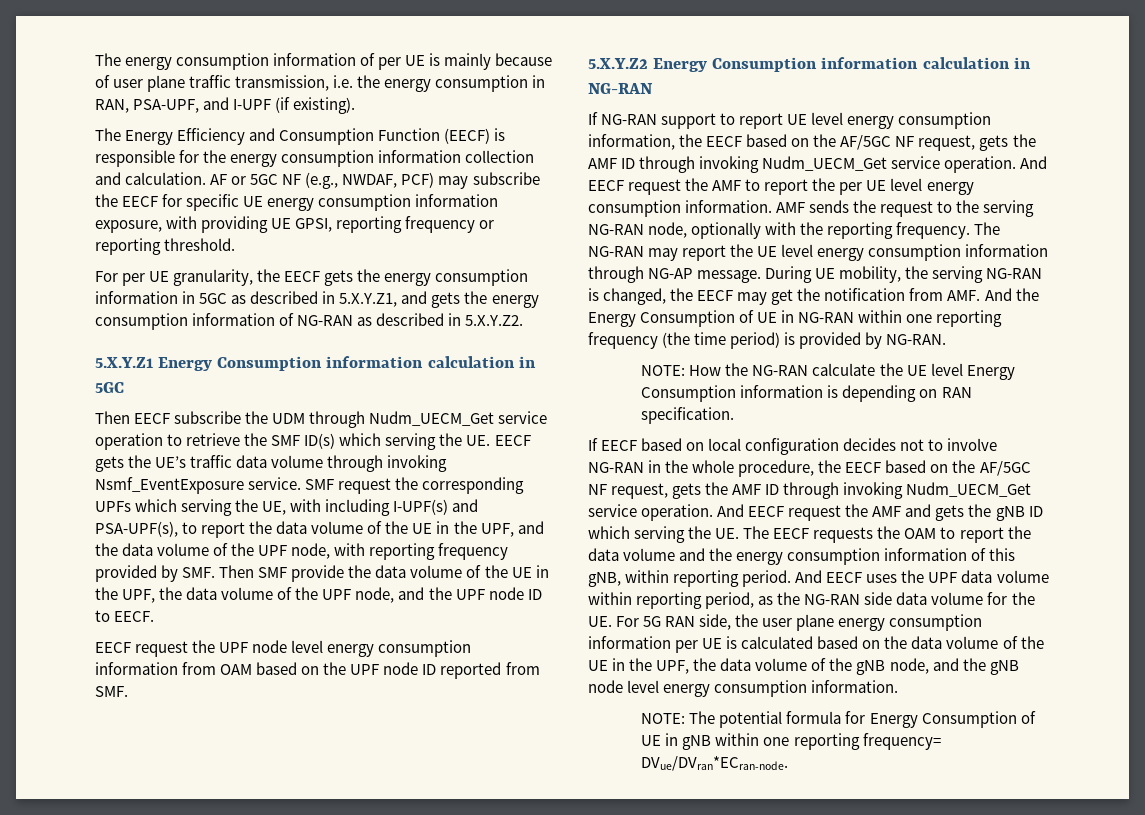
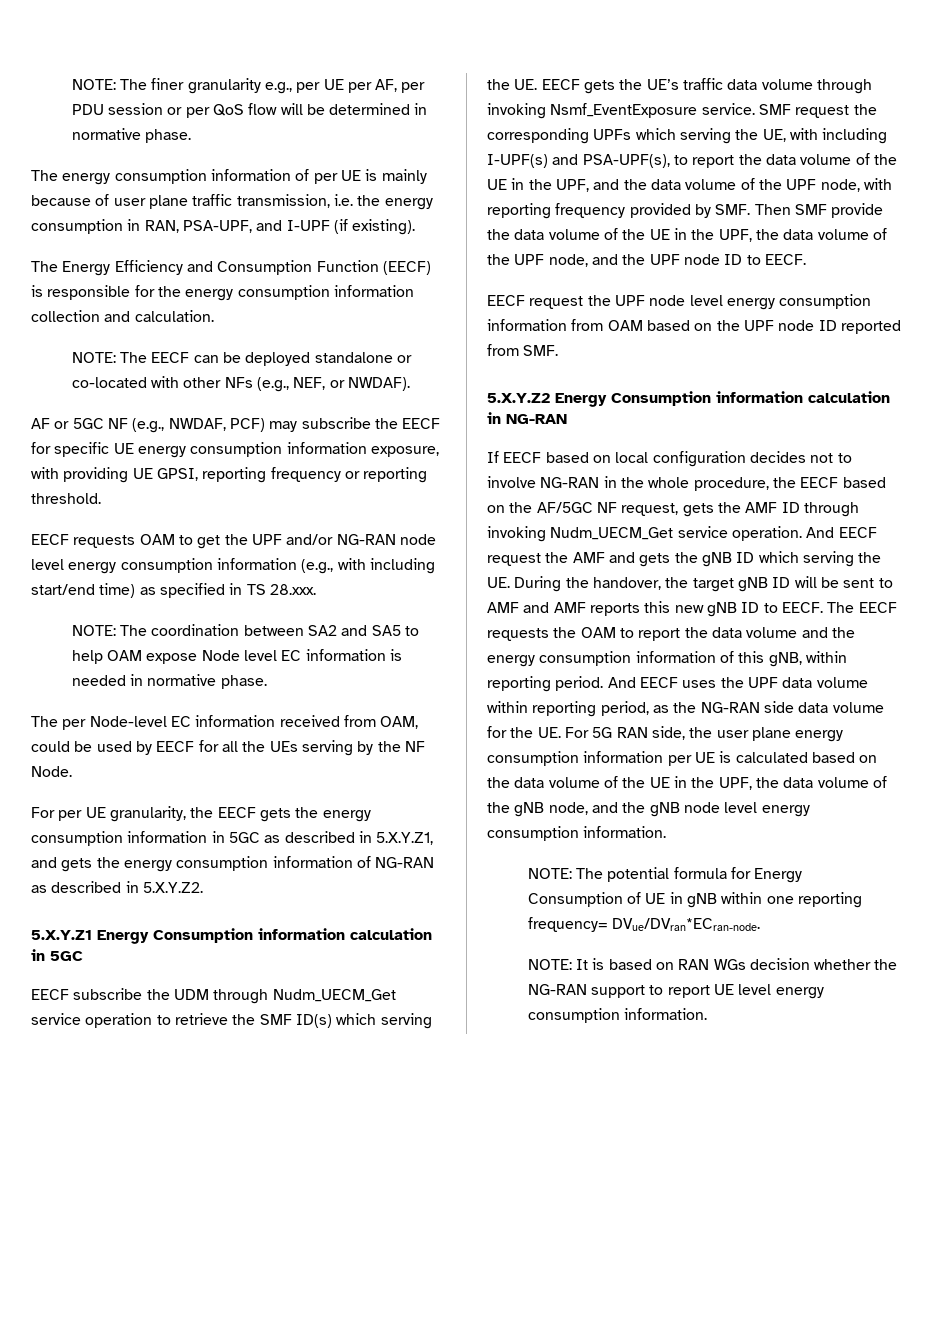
+ NOTE: The finer granularity e.g., per UE per AF, per PDU session or per QoS flow will be determined in normative phase.
- The Energy Efficiency and Consumption Function (EECF) is responsible for the energy consumption information collection and calculation. AF or 5GC NF (e.g., NWDAF, PCF) may subscribe the EECF for specific UE energy consumption information exposure, with providing UE GPSI, reporting frequency or reporting threshold.
+ The Energy Efficiency and Consumption Function (EECF) is responsible for the energy consumption information collection and calculation.
+ NOTE: The EECF can be deployed standalone or co-located with other NFs (e.g., NEF, or NWDAF).
+ AF or 5GC NF (e.g., NWDAF, PCF) may subscribe the EECF for specific UE energy consumption information exposure, with providing UE GPSI, reporting frequency or reporting threshold.
+ EECF requests OAM to get the UPF and/or NG-RAN node level energy consumption information (e.g., with including start/end time) as specified in TS 28.xxx.
+ NOTE: The coordination between SA2 and SA5 to help OAM expose Node level EC information is needed in normative phase.
+ The per Node-level EC information received from OAM, could be used by EECF for all the UEs serving by the NF Node.
- Then EECF subscribe the UDM through Nudm_UECM_Get service operation to retrieve the SMF ID(s) which serving the UE. EECF gets the UE’s traffic data volume through invoking Nsmf_EventExposure service.
+ EECF subscribe the UDM through Nudm_UECM_Get service operation to retrieve the SMF ID(s) which serving the UE. EECF gets the UE’s traffic data volume through invoking Nsmf_EventExposure service.
- If NG-RAN support to report UE level energy consumption information, the EECF based on the AF/5GC NF request, gets the AMF ID through invoking Nudm_UECM_Get service operation. And EECF request the AMF to report the per UE level energy consumption information. AMF sends the request to the serving NG-RAN node, optionally with the reporting frequency. The NG-RAN may report the UE level energy consumption information through NG-AP message. During UE mobility, the serving NG-RAN is changed, the EECF may get the notification from AMF. And the Energy Consumption of UE in NG-RAN within one reporting frequency (the time period) is provided by NG-RAN.
- NOTE: How the NG-RAN calculate the UE level Energy Consumption information is depending on RAN specification.
- And EECF request the AMF and gets the gNB ID which serving the UE. The EECF requests the OAM to report the data volume and the energy consumption information of this gNB, within reporting period.
+ And EECF request the AMF and gets the gNB ID which serving the UE. During the handover, the target gNB ID will be sent to AMF and AMF reports this new gNB ID to EECF. The EECF requests the OAM to report the data volume and the energy consumption information of this gNB, within reporting period.
+ NOTE: It is based on RAN WGs decision whether the NG-RAN support to report UE level energy consumption information.

